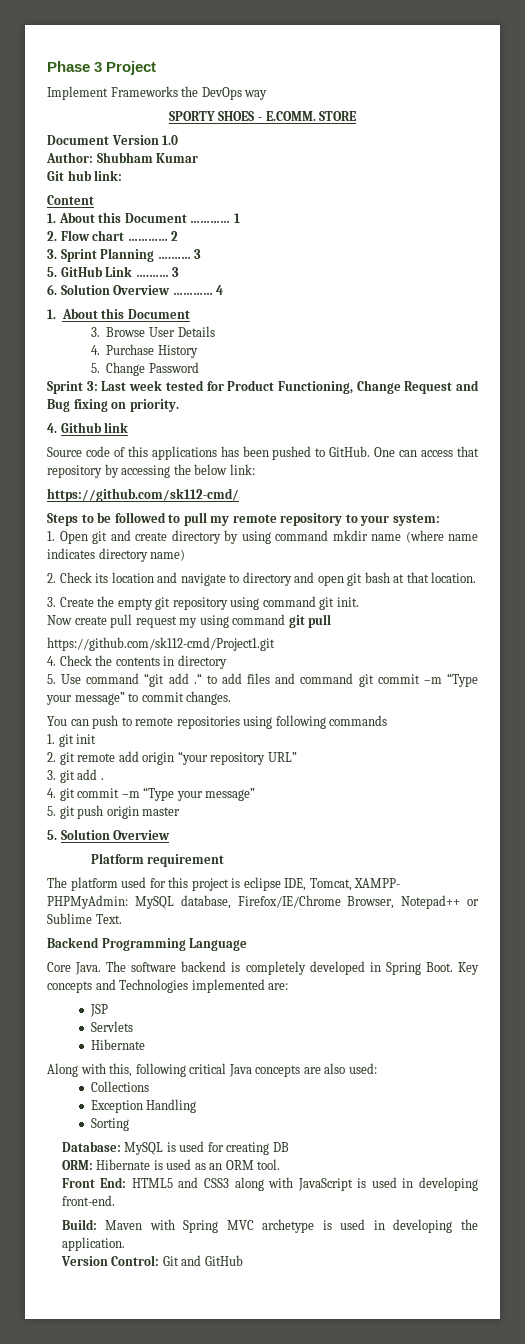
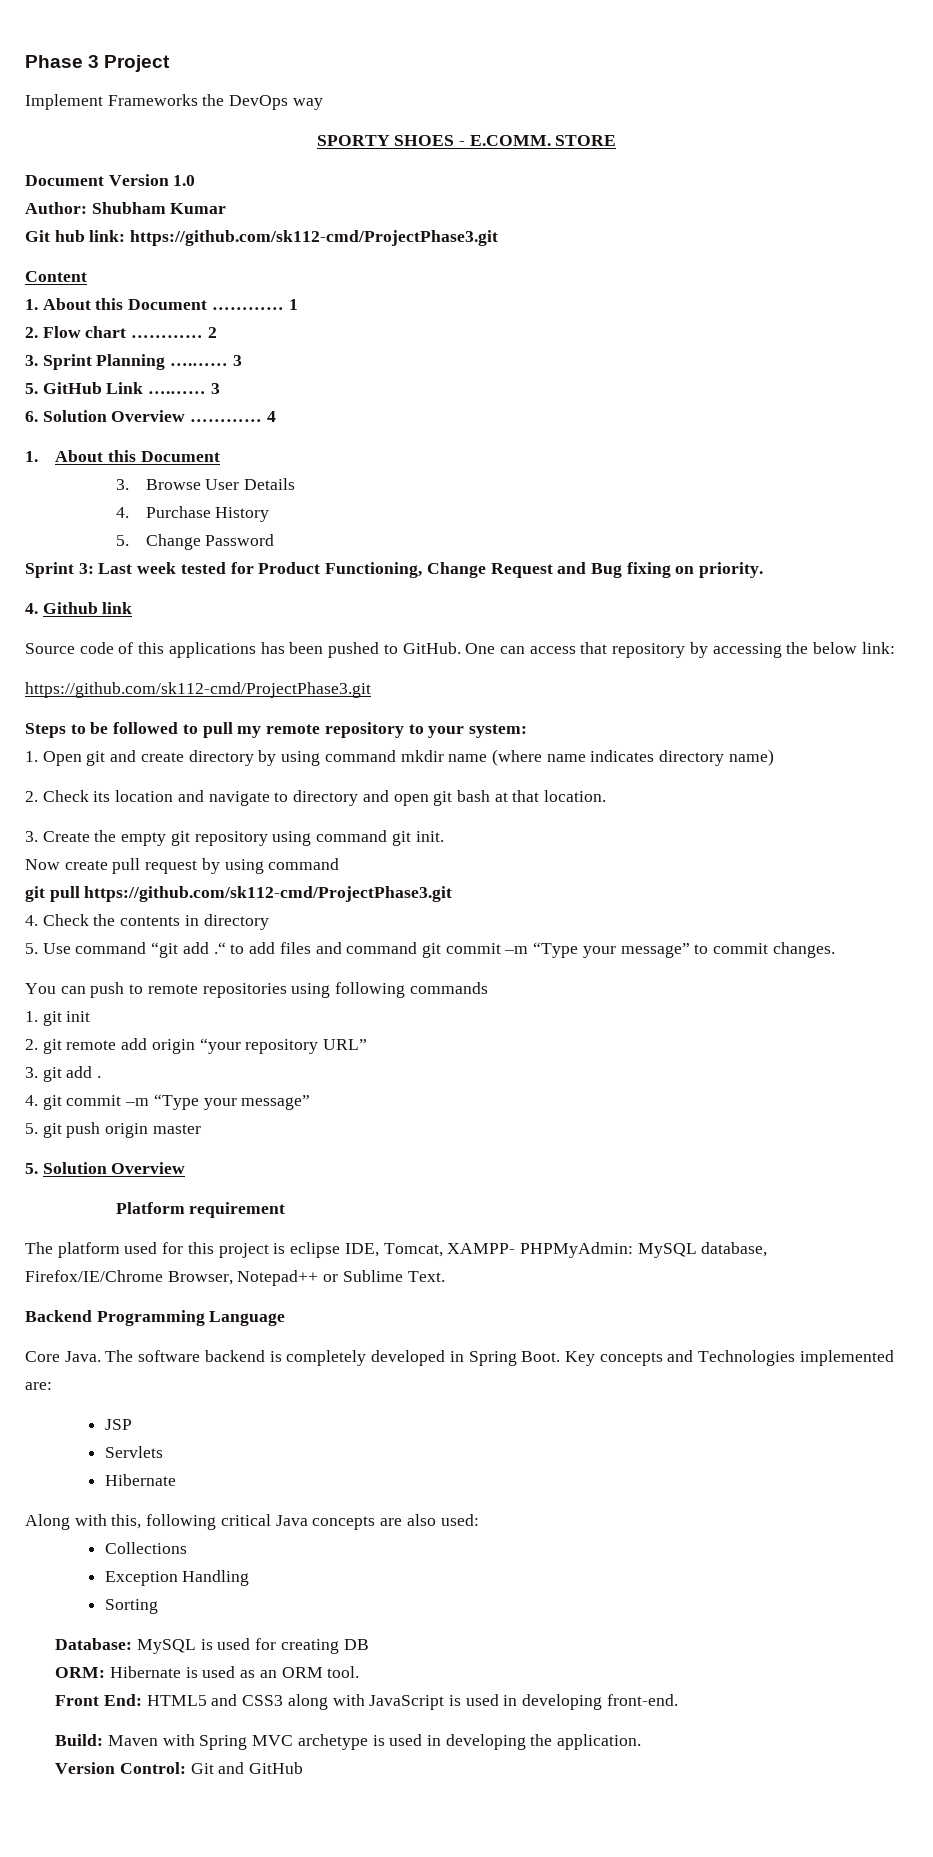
- Git hub link:
+ Git hub link: https://github.com/sk112-cmd/ProjectPhase3.git
  One can access that repository by accessing the below link:
- https://github.com/sk112-cmd/
+ https://github.com/sk112-cmd/ProjectPhase3.git
- Now create pull request my using command git pull
- https://github.com/sk112-cmd/Project1.git
+ Now create pull request by using command
+ git pull https://github.com/sk112-cmd/ProjectPhase3.git

